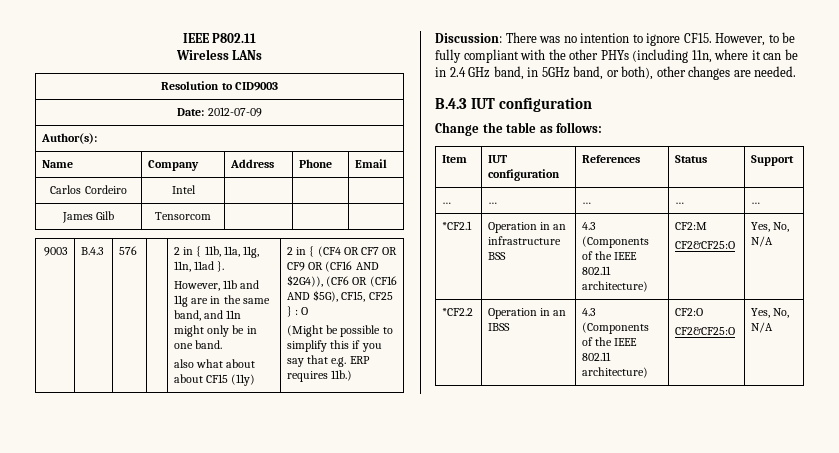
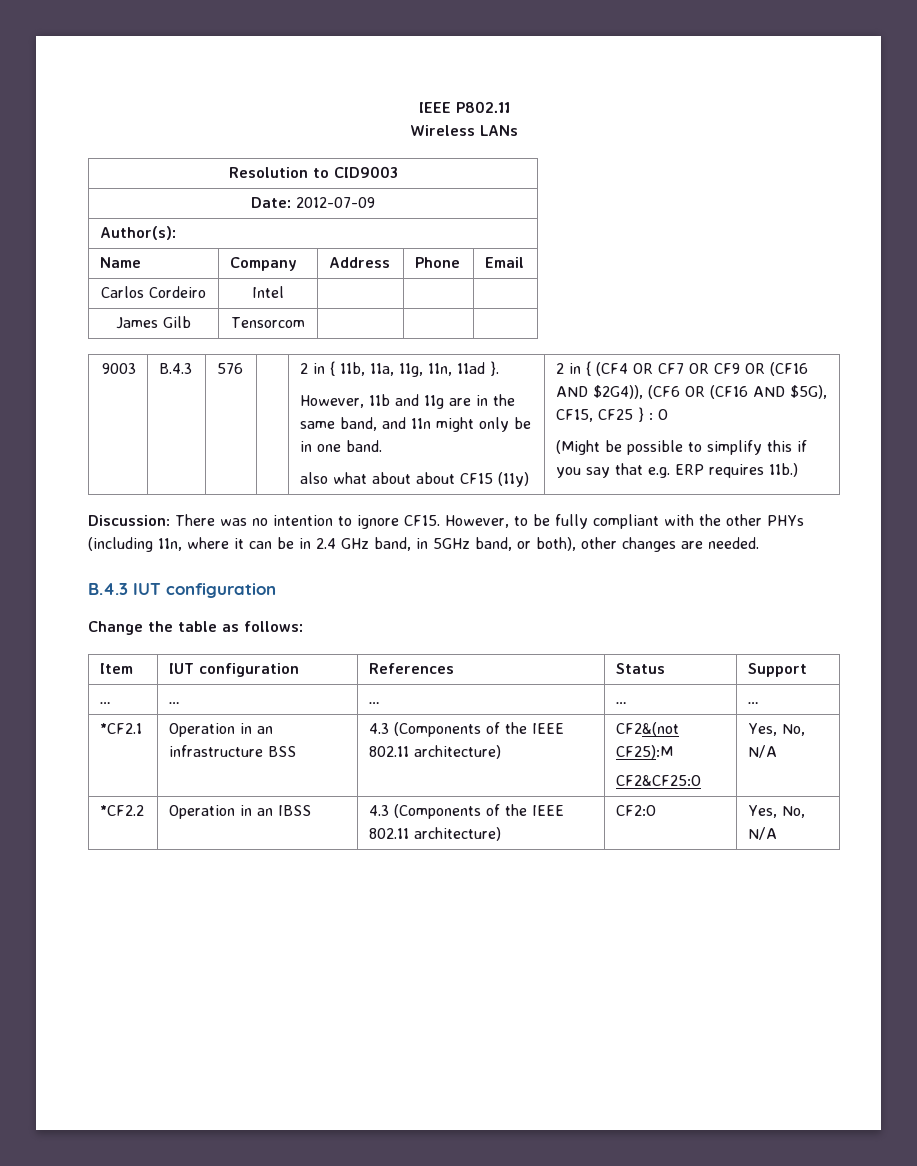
- *CF2.1 | Operation in an infrastructure BSS | 4.3 (Components of the IEEE 802.11 architecture) | CF2:M
+ *CF2.1 | Operation in an infrastructure BSS | 4.3 (Components of the IEEE 802.11 architecture) | CF2&(not CF25):M
- *CF2.2 | Operation in an IBSS | 4.3 (Components of the IEEE 802.11 architecture) | CF2:O
- CF2&CF25:O | Yes, No, N/A
+ *CF2.2 | Operation in an IBSS | 4.3 (Components of the IEEE 802.11 architecture) | CF2:O | Yes, No, N/A

